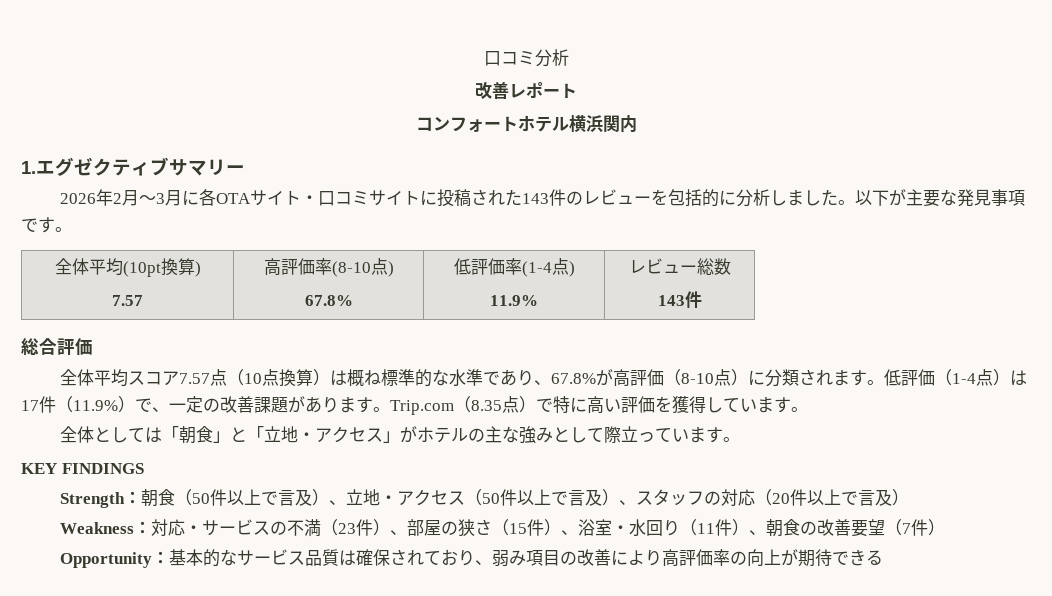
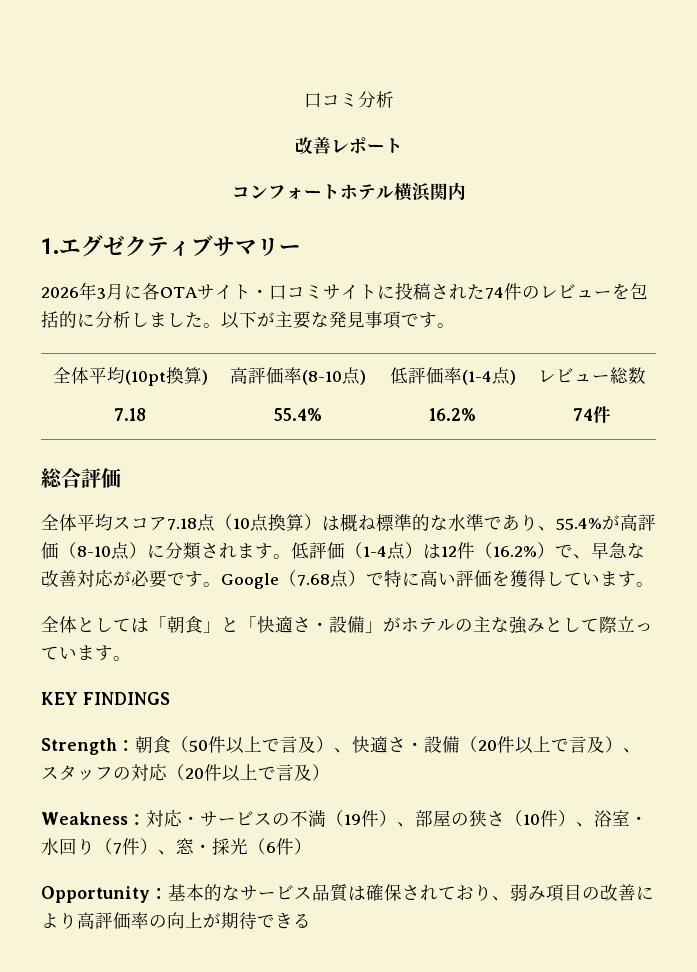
- 2026年2月〜3月に各OTAサイト・口コミサイトに投稿された143件のレビューを包括的に分析しました。
+ 2026年3月に各OTAサイト・口コミサイトに投稿された74件のレビューを包括的に分析しました。
  全体平均(10pt換算)
- 7.57 | 高評価率(8-10点)
- 67.8% | 低評価率(1-4点)
- 11.9% | レビュー総数
- 143件
+ 7.18 | 高評価率(8-10点)
+ 55.4% | 低評価率(1-4点)
+ 16.2% | レビュー総数
+ 74件
- 全体平均スコア7.57点（10点換算）は概ね標準的な水準であり、67.8%が高評価（8-10点）に分類されます。
+ 全体平均スコア7.18点（10点換算）は概ね標準的な水準であり、55.4%が高評価（8-10点）に分類されます。
- 低評価（1-4点）は17件（11.9%）で、一定の改善課題があります。Trip.com（8.35点）で特に高い評価を獲得しています。
+ 低評価（1-4点）は12件（16.2%）で、早急な改善対応が必要です。Google（7.68点）で特に高い評価を獲得しています。
- 全体としては「朝食」と「立地・アクセス」がホテルの主な強みとして際立っています。
+ 全体としては「朝食」と「快適さ・設備」がホテルの主な強みとして際立っています。
- Strength：朝食（50件以上で言及）、立地・アクセス（50件以上で言及）、スタッフの対応（20件以上で言及）
+ Strength：朝食（50件以上で言及）、快適さ・設備（20件以上で言及）、スタッフの対応（20件以上で言及）
- Weakness：対応・サービスの不満（23件）、部屋の狭さ（15件）、浴室・水回り（11件）、朝食の改善要望（7件）
+ Weakness：対応・サービスの不満（19件）、部屋の狭さ（10件）、浴室・水回り（7件）、窓・採光（6件）

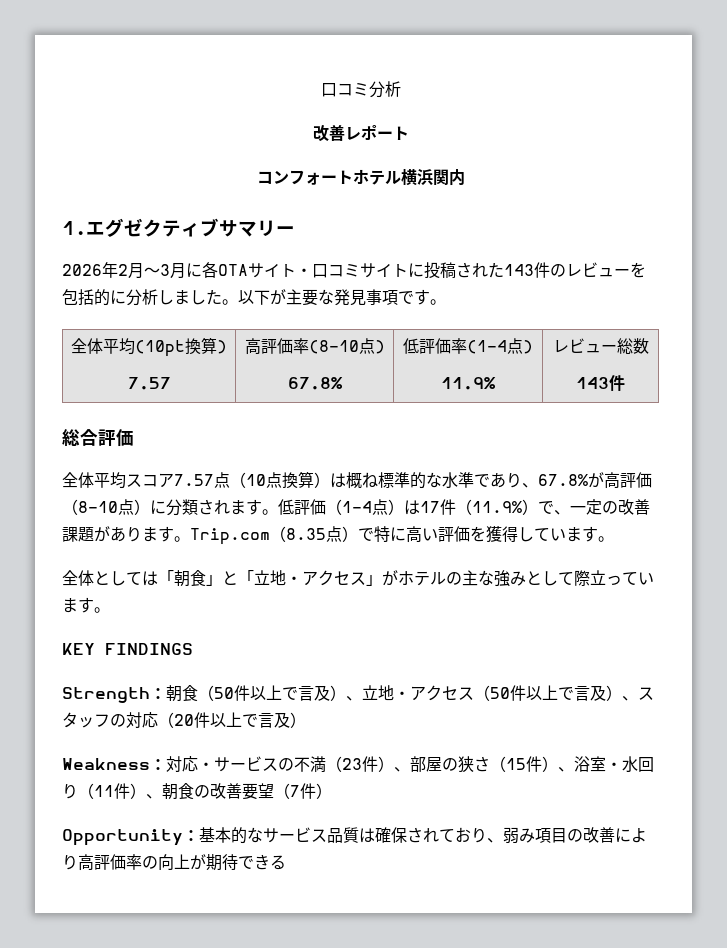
- 2026年3月に各OTAサイト・口コミサイトに投稿された74件のレビューを包括的に分析しました。
+ 2026年2月〜3月に各OTAサイト・口コミサイトに投稿された143件のレビューを包括的に分析しました。
  全体平均(10pt換算)
- 7.18 | 高評価率(8-10点)
- 55.4% | 低評価率(1-4点)
- 16.2% | レビュー総数
- 74件
+ 7.57 | 高評価率(8-10点)
+ 67.8% | 低評価率(1-4点)
+ 11.9% | レビュー総数
+ 143件
- 全体平均スコア7.18点（10点換算）は概ね標準的な水準であり、55.4%が高評価（8-10点）に分類されます。
+ 全体平均スコア7.57点（10点換算）は概ね標準的な水準であり、67.8%が高評価（8-10点）に分類されます。
- 低評価（1-4点）は12件（16.2%）で、早急な改善対応が必要です。Google（7.68点）で特に高い評価を獲得しています。
+ 低評価（1-4点）は17件（11.9%）で、一定の改善課題があります。Trip.com（8.35点）で特に高い評価を獲得しています。
- 全体としては「朝食」と「快適さ・設備」がホテルの主な強みとして際立っています。
+ 全体としては「朝食」と「立地・アクセス」がホテルの主な強みとして際立っています。
- Strength：朝食（50件以上で言及）、快適さ・設備（20件以上で言及）、スタッフの対応（20件以上で言及）
+ Strength：朝食（50件以上で言及）、立地・アクセス（50件以上で言及）、スタッフの対応（20件以上で言及）
- Weakness：対応・サービスの不満（19件）、部屋の狭さ（10件）、浴室・水回り（7件）、窓・採光（6件）
+ Weakness：対応・サービスの不満（23件）、部屋の狭さ（15件）、浴室・水回り（11件）、朝食の改善要望（7件）

